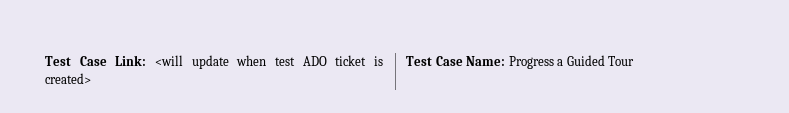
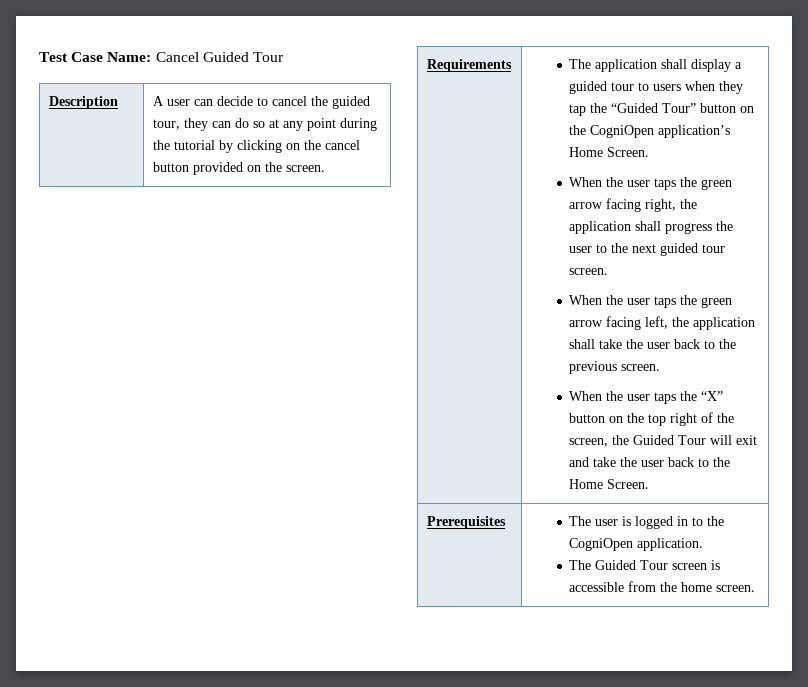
- Test Case Link: <will update when test ADO ticket is created>
- Test Case Name: Progress a Guided Tour
+ Test Case Name: Cancel Guided Tour
+ Description | A user can decide to cancel the guided tour, they can do so at any point during the tutorial by clicking on the cancel button provided on the screen.
+ Requirements | The application shall display a guided tour to users when they tap the “Guided Tour” button on the CogniOpen application’s Home Screen.
+ When the user taps the green arrow facing right, the application shall progress the user to the next guided tour screen.
+ When the user taps the green arrow facing left, the application shall take the user back to the previous screen.
+ When the user taps the “X” button on the top right of the screen, the Guided Tour will exit and take the user back to the Home Screen.
+ Prerequisites | The user is logged in to the CogniOpen application.
+ The Guided Tour screen is accessible from the home screen.

